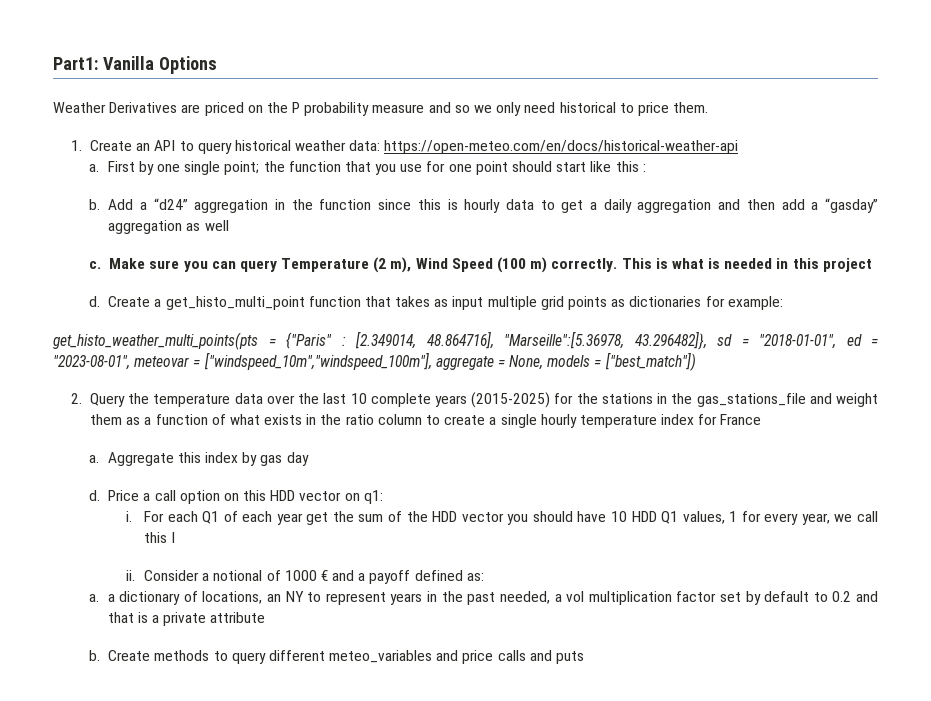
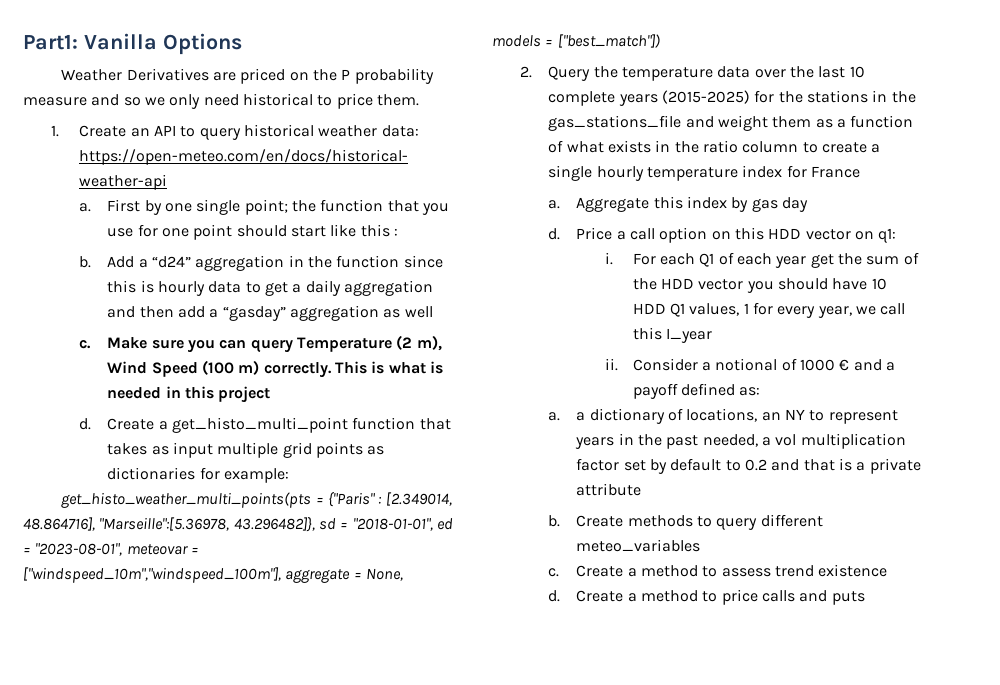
- For each Q1 of each year get the sum of the HDD vector you should have 10 HDD Q1 values, 1 for every year, we call this I
+ For each Q1 of each year get the sum of the HDD vector you should have 10 HDD Q1 values, 1 for every year, we call this I_year
- Create methods to query different meteo_variables and price calls and puts
+ Create methods to query different meteo_variables
+ c. Create a method to assess trend existence
+ d. Create a method to price calls and puts

